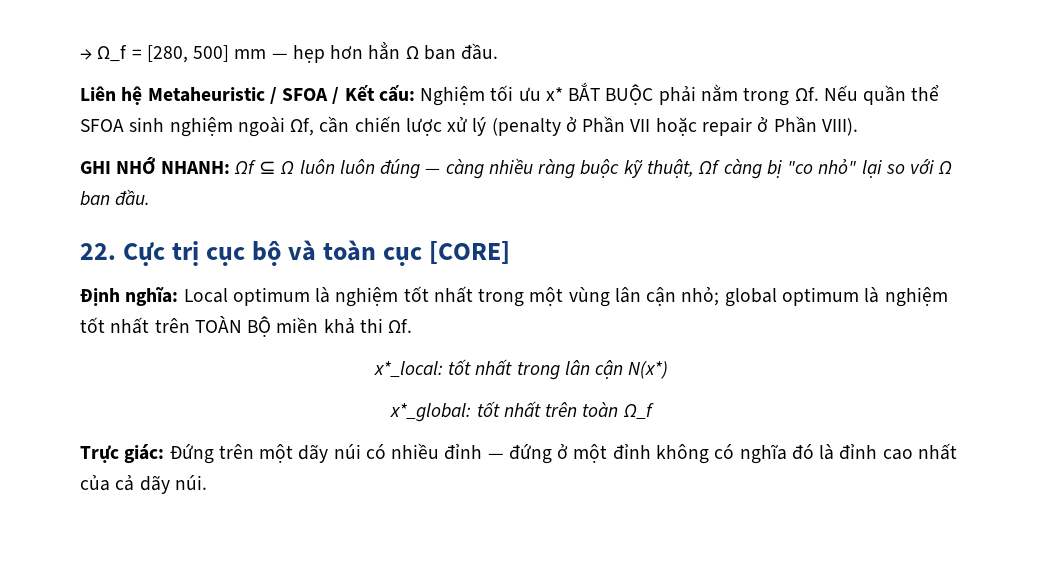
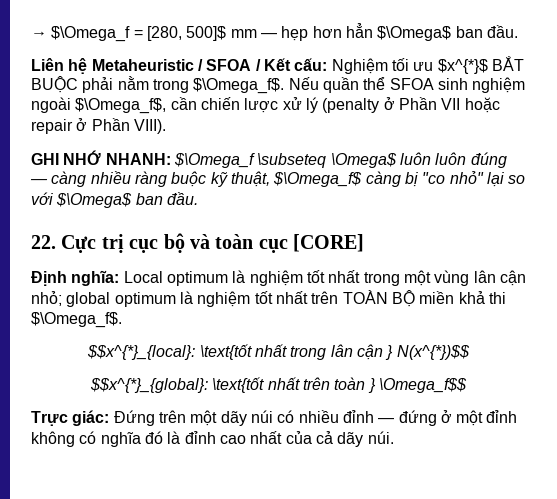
- → Ω_f = [280, 500] mm — hẹp hơn hẳn Ω ban đầu.
+ → $\Omega_f = [280, 500]$ mm — hẹp hơn hẳn $\Omega$ ban đầu.
- Liên hệ Metaheuristic / SFOA / Kết cấu: Nghiệm tối ưu x* BẮT BUỘC phải nằm trong Ωf. Nếu quần thể SFOA sinh nghiệm ngoài Ωf, cần chiến lược xử lý (penalty ở Phần VII hoặc repair ở Phần VIII).
+ Liên hệ Metaheuristic / SFOA / Kết cấu: Nghiệm tối ưu $x^{*}$ BẮT BUỘC phải nằm trong $\Omega_f$. Nếu quần thể SFOA sinh nghiệm ngoài $\Omega_f$, cần chiến lược xử lý (penalty ở Phần VII hoặc repair ở Phần VIII).
- GHI NHỚ NHANH: Ωf ⊆ Ω luôn luôn đúng — càng nhiều ràng buộc kỹ thuật, Ωf càng bị "co nhỏ" lại so với Ω ban đầu.
+ GHI NHỚ NHANH: $\Omega_f \subseteq \Omega$ luôn luôn đúng — càng nhiều ràng buộc kỹ thuật, $\Omega_f$ càng bị "co nhỏ" lại so với $\Omega$ ban đầu.
- Định nghĩa: Local optimum là nghiệm tốt nhất trong một vùng lân cận nhỏ; global optimum là nghiệm tốt nhất trên TOÀN BỘ miền khả thi Ωf.
- x*_local: tốt nhất trong lân cận N(x*)
- x*_global: tốt nhất trên toàn Ω_f
+ Định nghĩa: Local optimum là nghiệm tốt nhất trong một vùng lân cận nhỏ; global optimum là nghiệm tốt nhất trên TOÀN BỘ miền khả thi $\Omega_f$.
+ $$x^{*}_{local}: \text{tốt nhất trong lân cận } N(x^{*})$$
+ $$x^{*}_{global}: \text{tốt nhất trên toàn } \Omega_f$$

